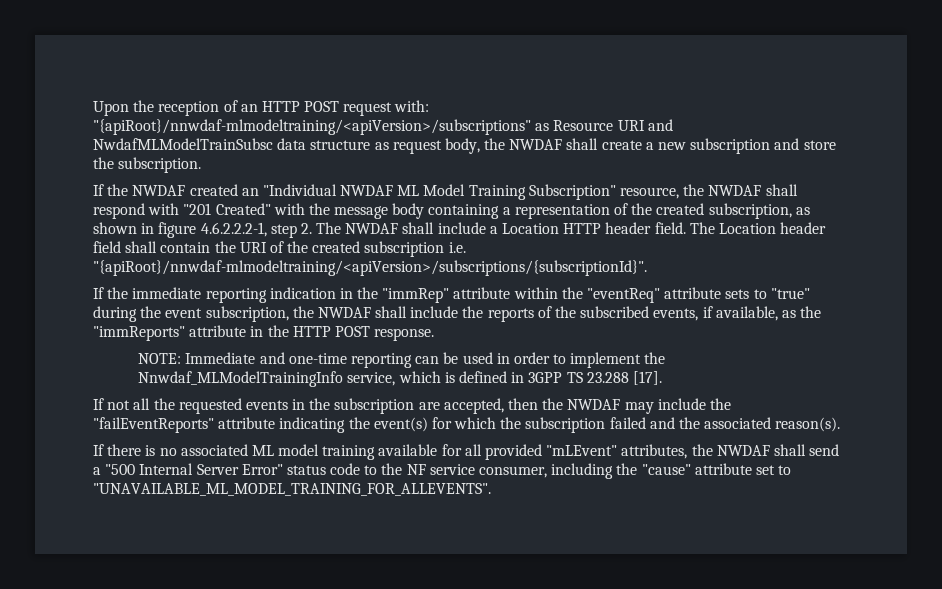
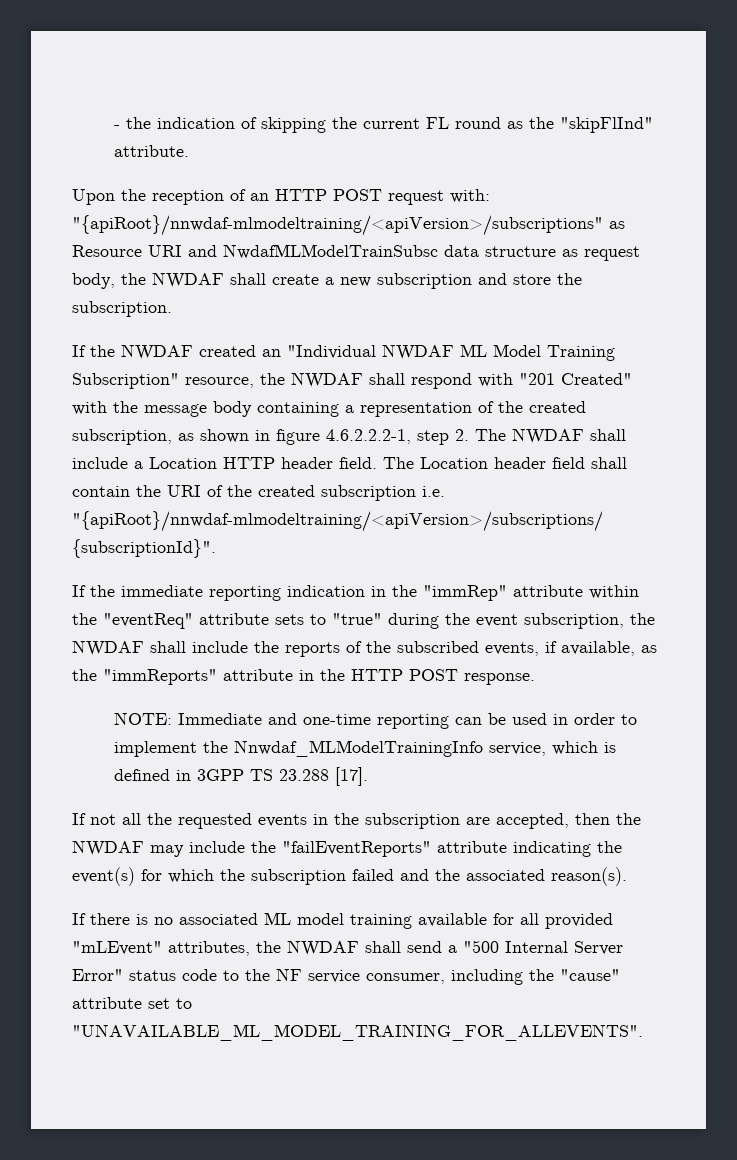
+ - the indication of skipping the current FL round as the "skipFlInd" attribute.

